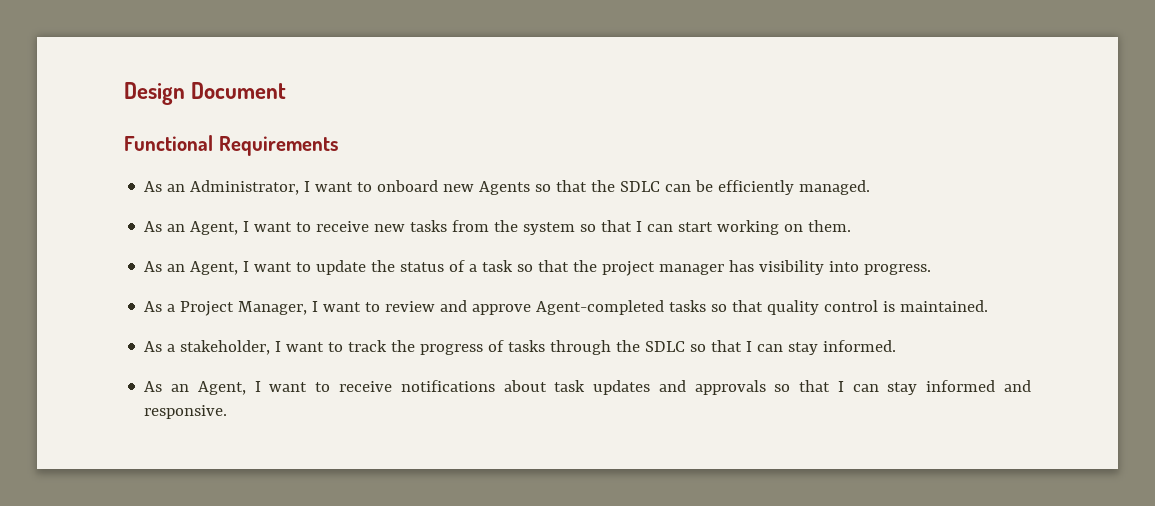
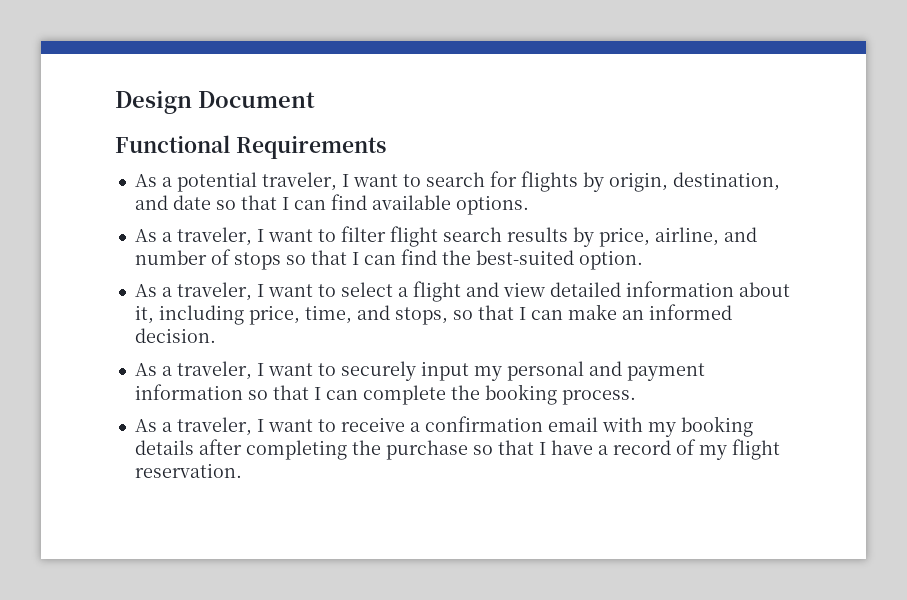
- As an Administrator, I want to onboard new Agents so that the SDLC can be efficiently managed.
- As an Agent, I want to receive new tasks from the system so that I can start working on them.
- As an Agent, I want to update the status of a task so that the project manager has visibility into progress.
- As a Project Manager, I want to review and approve Agent-completed tasks so that quality control is maintained.
- As a stakeholder, I want to track the progress of tasks through the SDLC so that I can stay informed.
- As an Agent, I want to receive notifications about task updates and approvals so that I can stay informed and responsive.
+ As a potential traveler, I want to search for flights by origin, destination, and date so that I can find available options.
+ As a traveler, I want to filter flight search results by price, airline, and number of stops so that I can find the best-suited option.
+ As a traveler, I want to select a flight and view detailed information about it, including price, time, and stops, so that I can make an informed decision.
+ As a traveler, I want to securely input my personal and payment information so that I can complete the booking process.
+ As a traveler, I want to receive a confirmation email with my booking details after completing the purchase so that I have a record of my flight reservation.

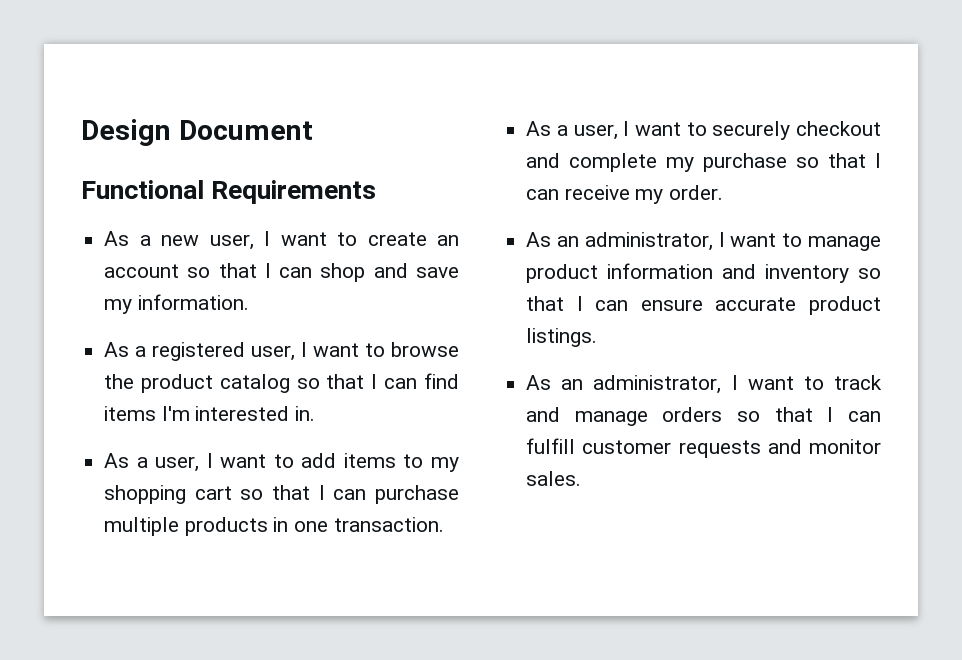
- As a potential traveler, I want to search for flights by origin, destination, and date so that I can find available options.
- As a traveler, I want to filter flight search results by price, airline, and number of stops so that I can find the best-suited option.
- As a traveler, I want to select a flight and view detailed information about it, including price, time, and stops, so that I can make an informed decision.
- As a traveler, I want to securely input my personal and payment information so that I can complete the booking process.
- As a traveler, I want to receive a confirmation email with my booking details after completing the purchase so that I have a record of my flight reservation.
+ As a new user, I want to create an account so that I can shop and save my information.
+ As a registered user, I want to browse the product catalog so that I can find items I'm interested in.
+ As a user, I want to add items to my shopping cart so that I can purchase multiple products in one transaction.
+ As a user, I want to securely checkout and complete my purchase so that I can receive my order.
+ As an administrator, I want to manage product information and inventory so that I can ensure accurate product listings.
+ As an administrator, I want to track and manage orders so that I can fulfill customer requests and monitor sales.

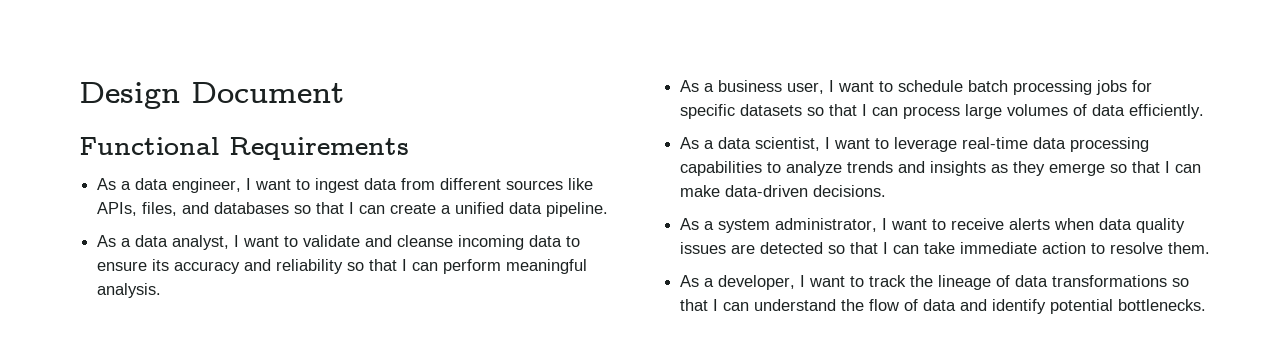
- As a new user, I want to create an account so that I can shop and save my information.
- As a registered user, I want to browse the product catalog so that I can find items I'm interested in.
- As a user, I want to add items to my shopping cart so that I can purchase multiple products in one transaction.
- As a user, I want to securely checkout and complete my purchase so that I can receive my order.
- As an administrator, I want to manage product information and inventory so that I can ensure accurate product listings.
- As an administrator, I want to track and manage orders so that I can fulfill customer requests and monitor sales.
+ As a data engineer, I want to ingest data from different sources like APIs, files, and databases so that I can create a unified data pipeline.
+ As a data analyst, I want to validate and cleanse incoming data to ensure its accuracy and reliability so that I can perform meaningful analysis.
+ As a business user, I want to schedule batch processing jobs for specific datasets so that I can process large volumes of data efficiently.
+ As a data scientist, I want to leverage real-time data processing capabilities to analyze trends and insights as they emerge so that I can make data-driven decisions.
+ As a system administrator, I want to receive alerts when data quality issues are detected so that I can take immediate action to resolve them.
+ As a developer, I want to track the lineage of data transformations so that I can understand the flow of data and identify potential bottlenecks.

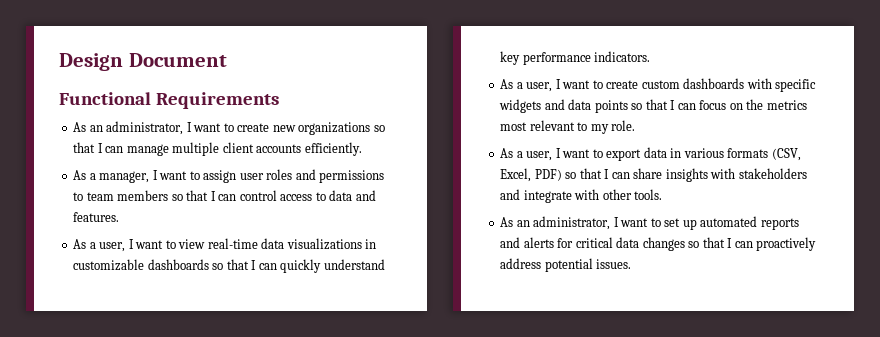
- As a data engineer, I want to ingest data from different sources like APIs, files, and databases so that I can create a unified data pipeline.
- As a data analyst, I want to validate and cleanse incoming data to ensure its accuracy and reliability so that I can perform meaningful analysis.
- As a business user, I want to schedule batch processing jobs for specific datasets so that I can process large volumes of data efficiently.
- As a data scientist, I want to leverage real-time data processing capabilities to analyze trends and insights as they emerge so that I can make data-driven decisions.
- As a system administrator, I want to receive alerts when data quality issues are detected so that I can take immediate action to resolve them.
- As a developer, I want to track the lineage of data transformations so that I can understand the flow of data and identify potential bottlenecks.
+ As an administrator, I want to create new organizations so that I can manage multiple client accounts efficiently.
+ As a manager, I want to assign user roles and permissions to team members so that I can control access to data and features.
+ As a user, I want to view real-time data visualizations in customizable dashboards so that I can quickly understand key performance indicators.
+ As a user, I want to create custom dashboards with specific widgets and data points so that I can focus on the metrics most relevant to my role.
+ As a user, I want to export data in various formats (CSV, Excel, PDF) so that I can share insights with stakeholders and integrate with other tools.
+ As an administrator, I want to set up automated reports and alerts for critical data changes so that I can proactively address potential issues.

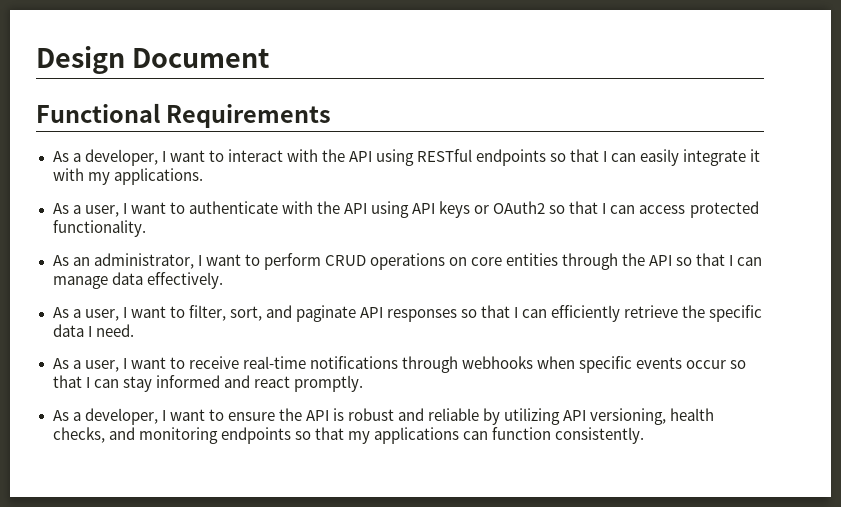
- As an administrator, I want to create new organizations so that I can manage multiple client accounts efficiently.
- As a manager, I want to assign user roles and permissions to team members so that I can control access to data and features.
- As a user, I want to view real-time data visualizations in customizable dashboards so that I can quickly understand key performance indicators.
- As a user, I want to create custom dashboards with specific widgets and data points so that I can focus on the metrics most relevant to my role.
- As a user, I want to export data in various formats (CSV, Excel, PDF) so that I can share insights with stakeholders and integrate with other tools.
- As an administrator, I want to set up automated reports and alerts for critical data changes so that I can proactively address potential issues.
+ As a developer, I want to interact with the API using RESTful endpoints so that I can easily integrate it with my applications.
+ As a user, I want to authenticate with the API using API keys or OAuth2 so that I can access protected functionality.
+ As an administrator, I want to perform CRUD operations on core entities through the API so that I can manage data effectively.
+ As a user, I want to filter, sort, and paginate API responses so that I can efficiently retrieve the specific data I need.
+ As a user, I want to receive real-time notifications through webhooks when specific events occur so that I can stay informed and react promptly.
+ As a developer, I want to ensure the API is robust and reliable by utilizing API versioning, health checks, and monitoring endpoints so that my applications can function consistently.

